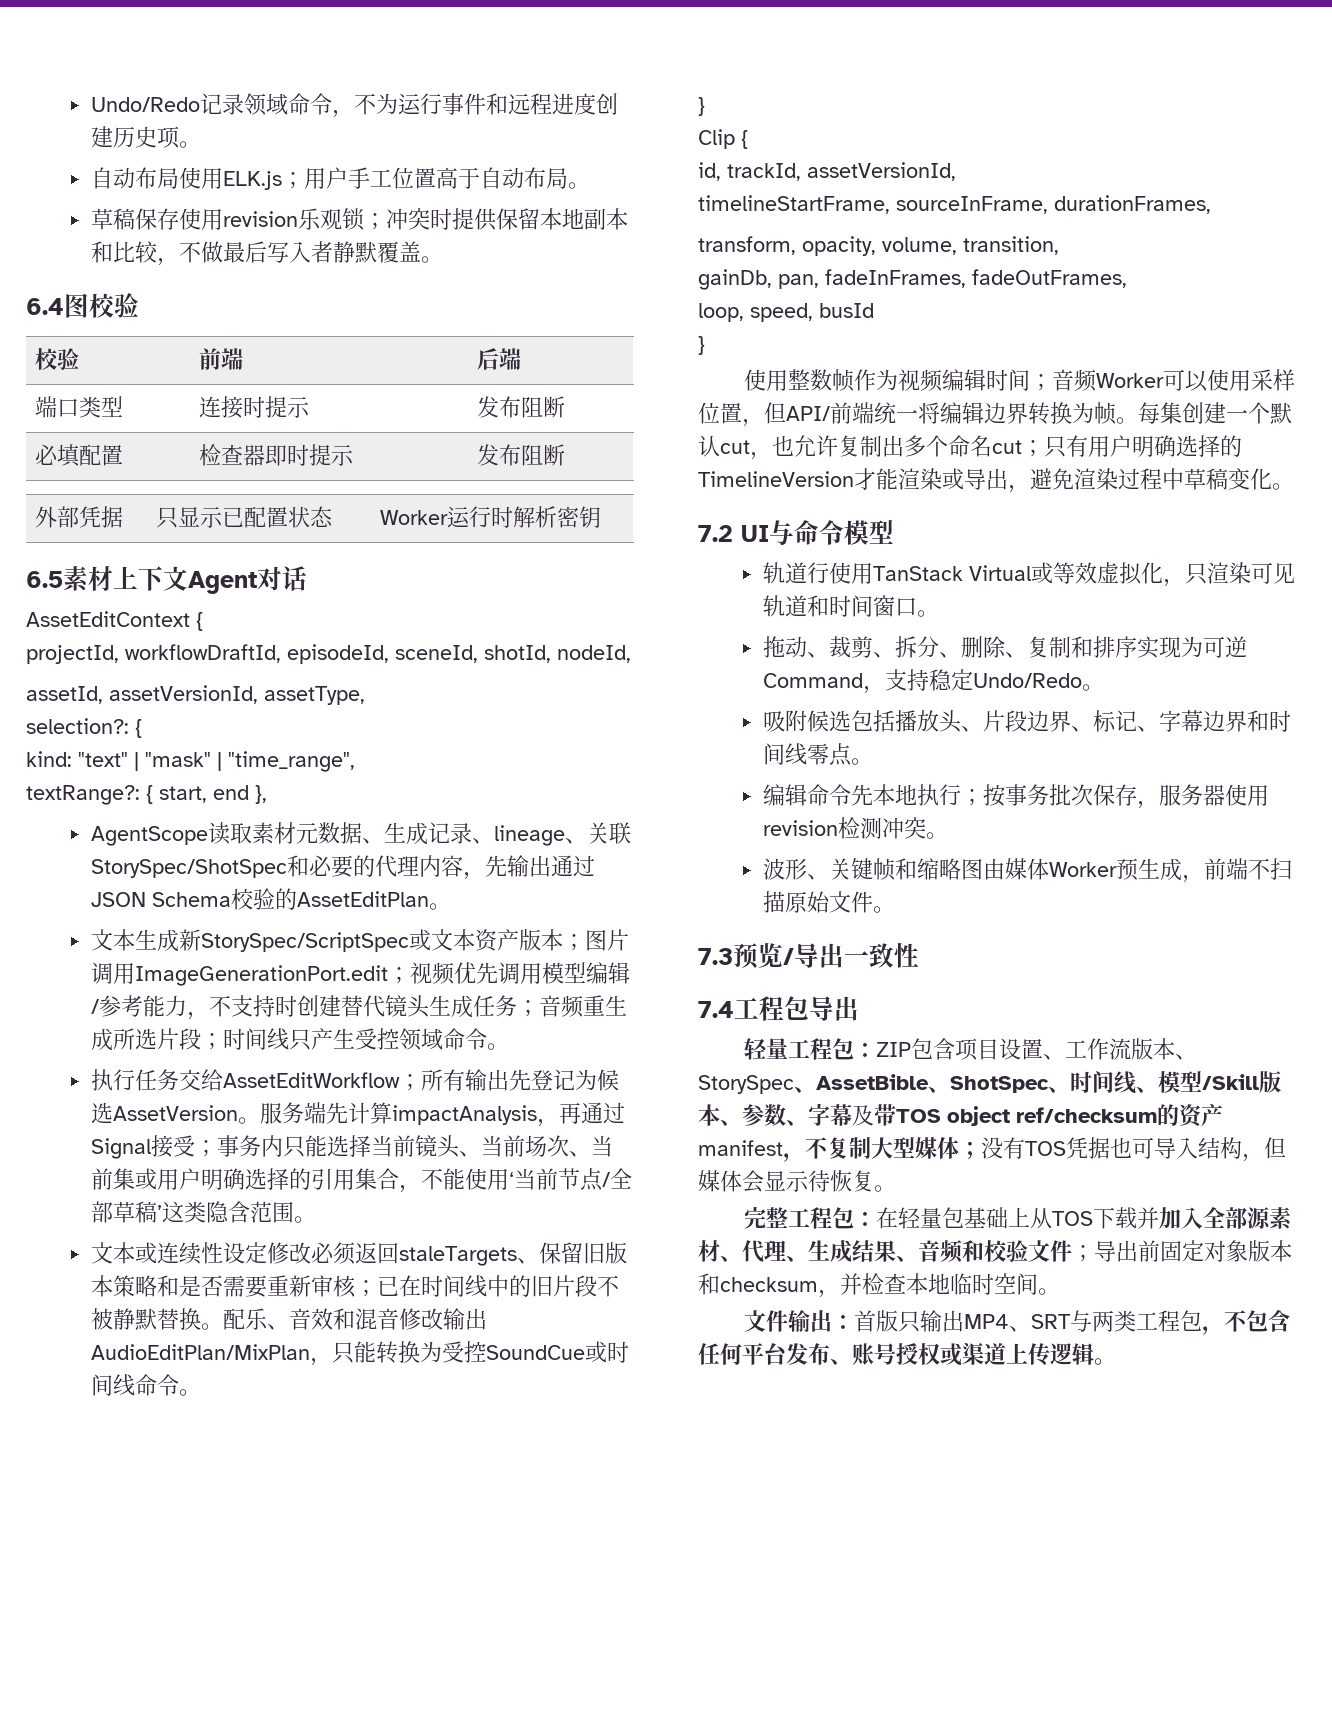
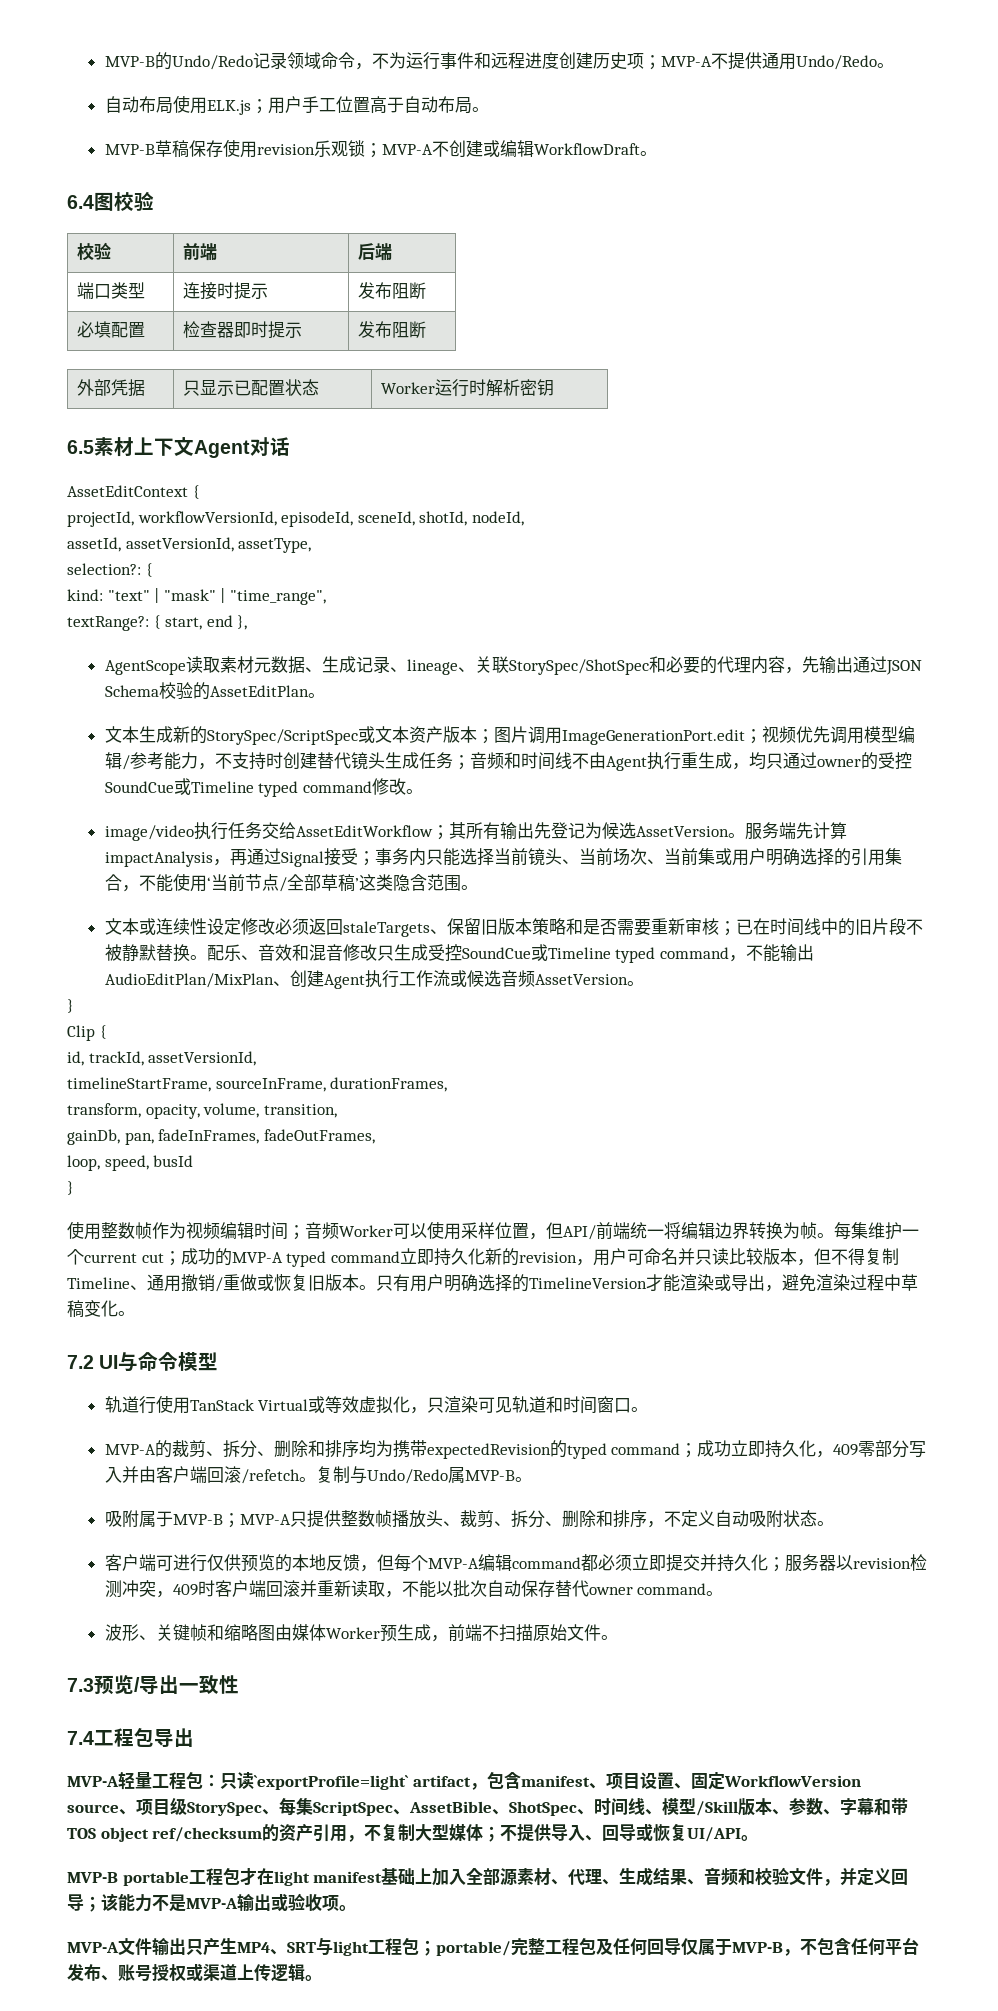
- Undo/Redo记录领域命令，不为运行事件和远程进度创建历史项。
+ MVP-B的Undo/Redo记录领域命令，不为运行事件和远程进度创建历史项；MVP-A不提供通用Undo/Redo。
- 草稿保存使用revision乐观锁；冲突时提供保留本地副本和比较，不做最后写入者静默覆盖。
+ MVP-B草稿保存使用revision乐观锁；MVP-A不创建或编辑WorkflowDraft。
- projectId, workflowDraftId, episodeId, sceneId, shotId, nodeId,
+ projectId, workflowVersionId, episodeId, sceneId, shotId, nodeId,
- 文本生成新StorySpec/ScriptSpec或文本资产版本；图片调用ImageGenerationPort.edit；视频优先调用模型编辑/参考能力，不支持时创建替代镜头生成任务；音频重生成所选片段；时间线只产生受控领域命令。
- 执行任务交给AssetEditWorkflow；所有输出先登记为候选AssetVersion。
+ 文本生成新的StorySpec/ScriptSpec或文本资产版本；图片调用ImageGenerationPort.edit；视频优先调用模型编辑/参考能力，不支持时创建替代镜头生成任务；音频和时间线不由Agent执行重生成，均只通过owner的受控SoundCue或Timeline typed command修改。
+ image/video执行任务交给AssetEditWorkflow；其所有输出先登记为候选AssetVersion。
- 配乐、音效和混音修改输出AudioEditPlan/MixPlan，只能转换为受控SoundCue或时间线命令。
+ 配乐、音效和混音修改只生成受控SoundCue或Timeline typed command，不能输出AudioEditPlan/MixPlan、创建Agent执行工作流或候选音频AssetVersion。
- 每集创建一个默认cut，也允许复制出多个命名cut；只有用户明确选择的TimelineVersion才能渲染或导出，避免渲染过程中草稿变化。
+ 每集维护一个current cut；成功的MVP-A typed command立即持久化新的revision，用户可命名并只读比较版本，但不得复制Timeline、通用撤销/重做或恢复旧版本。只有用户明确选择的TimelineVersion才能渲染或导出，避免渲染过程中草稿变化。
- 拖动、裁剪、拆分、删除、复制和排序实现为可逆Command，支持稳定Undo/Redo。
- 吸附候选包括播放头、片段边界、标记、字幕边界和时间线零点。
- 编辑命令先本地执行；按事务批次保存，服务器使用revision检测冲突。
+ MVP-A的裁剪、拆分、删除和排序均为携带expectedRevision的typed command；成功立即持久化，409零部分写入并由客户端回滚/refetch。复制与Undo/Redo属MVP-B。
+ 吸附属于MVP-B；MVP-A只提供整数帧播放头、裁剪、拆分、删除和排序，不定义自动吸附状态。
+ 客户端可进行仅供预览的本地反馈，但每个MVP-A编辑command都必须立即提交并持久化；服务器以revision检测冲突，409时客户端回滚并重新读取，不能以批次自动保存替代owner command。
- 轻量工程包：ZIP包含项目设置、工作流版本、StorySpec、AssetBible、ShotSpec、时间线、模型/Skill版本、参数、字幕及带TOS object ref/checksum的资产manifest，不复制大型媒体；没有TOS凭据也可导入结构，但媒体会显示待恢复。
- 完整工程包：在轻量包基础上从TOS下载并加入全部源素材、代理、生成结果、音频和校验文件；导出前固定对象版本和checksum，并检查本地临时空间。
- 文件输出：首版只输出MP4、SRT与两类工程包，不包含任何平台发布、账号授权或渠道上传逻辑。
+ MVP-A轻量工程包：只读`exportProfile=light` artifact，包含manifest、项目设置、固定WorkflowVersion source、项目级StorySpec、每集ScriptSpec、AssetBible、ShotSpec、时间线、模型/Skill版本、参数、字幕和带TOS object ref/checksum的资产引用，不复制大型媒体；不提供导入、回导或恢复UI/API。
+ MVP-B portable工程包才在light manifest基础上加入全部源素材、代理、生成结果、音频和校验文件，并定义回导；该能力不是MVP-A输出或验收项。
+ MVP-A文件输出只产生MP4、SRT与light工程包；portable/完整工程包及任何回导仅属于MVP-B，不包含任何平台发布、账号授权或渠道上传逻辑。

